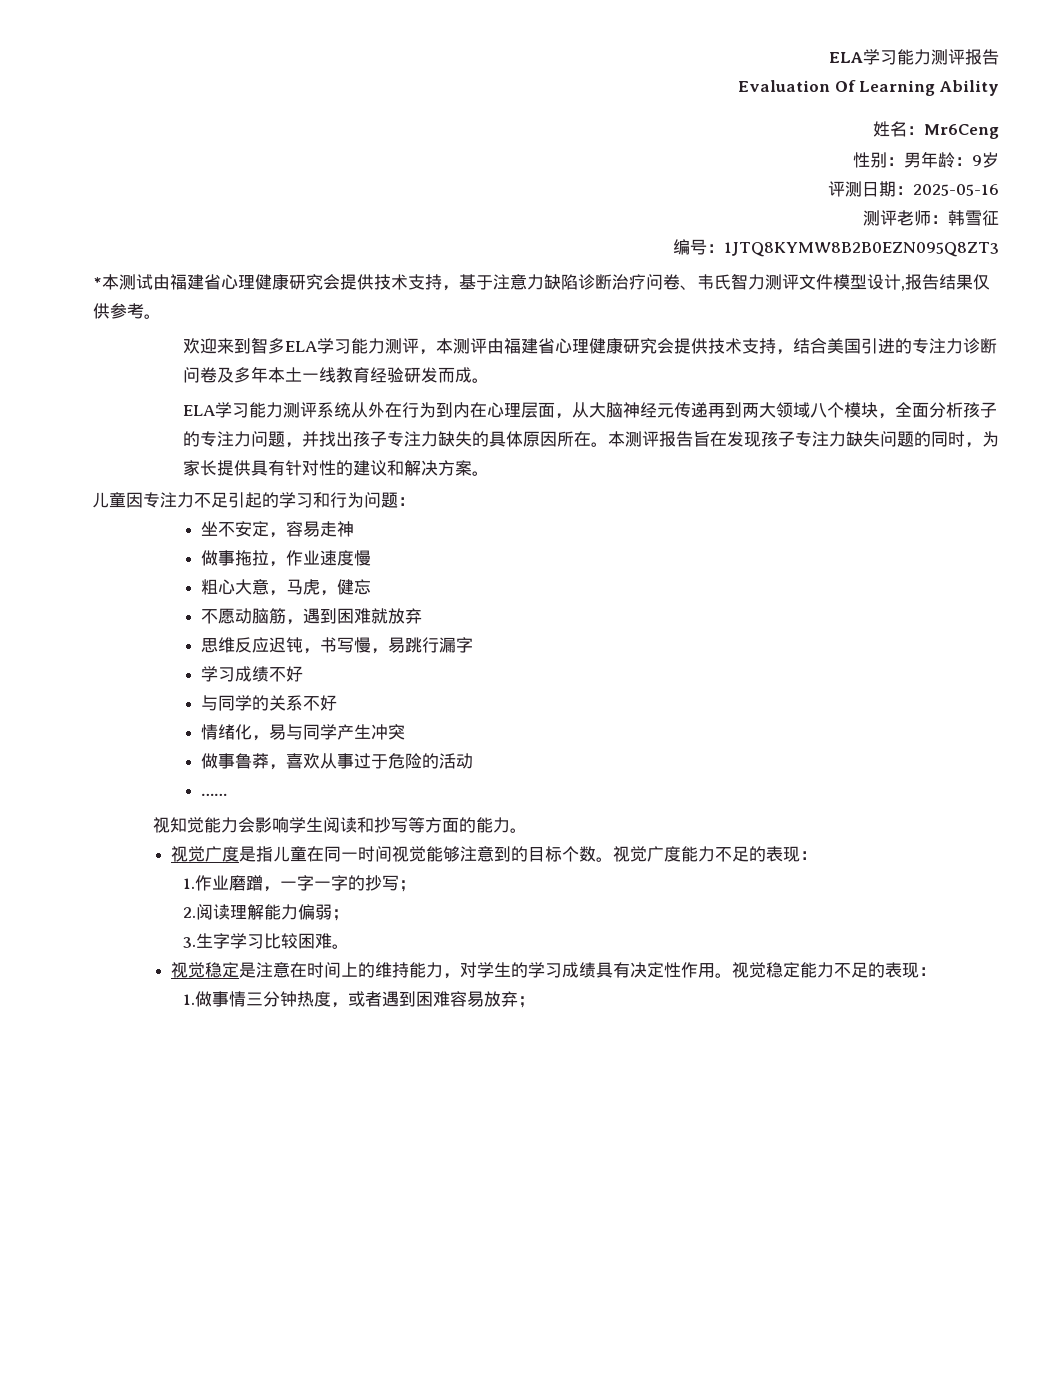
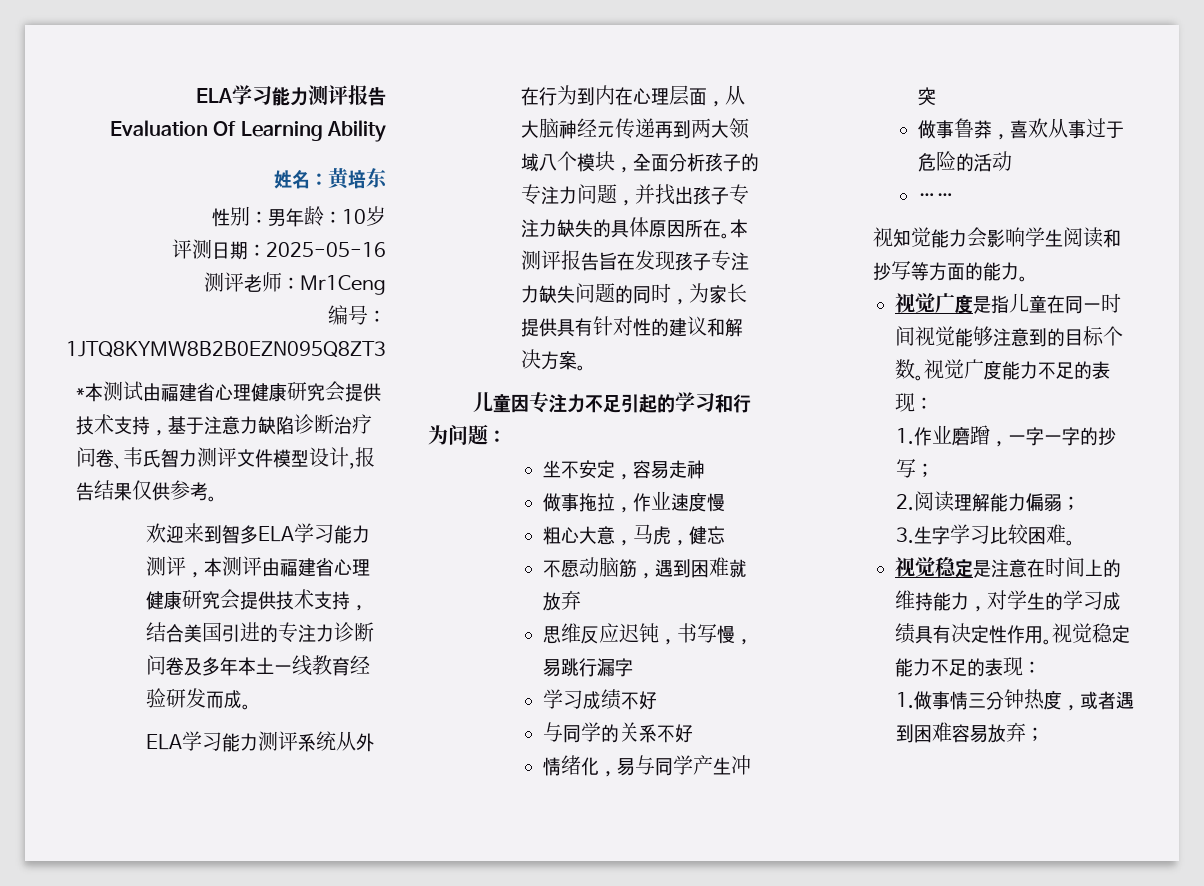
- 姓名：Mr6Ceng
+ 姓名：黄培东
- 性别：男年龄：9岁
+ 性别：男年龄：10岁
- 测评老师：韩雪征
+ 测评老师：Mr1Ceng

